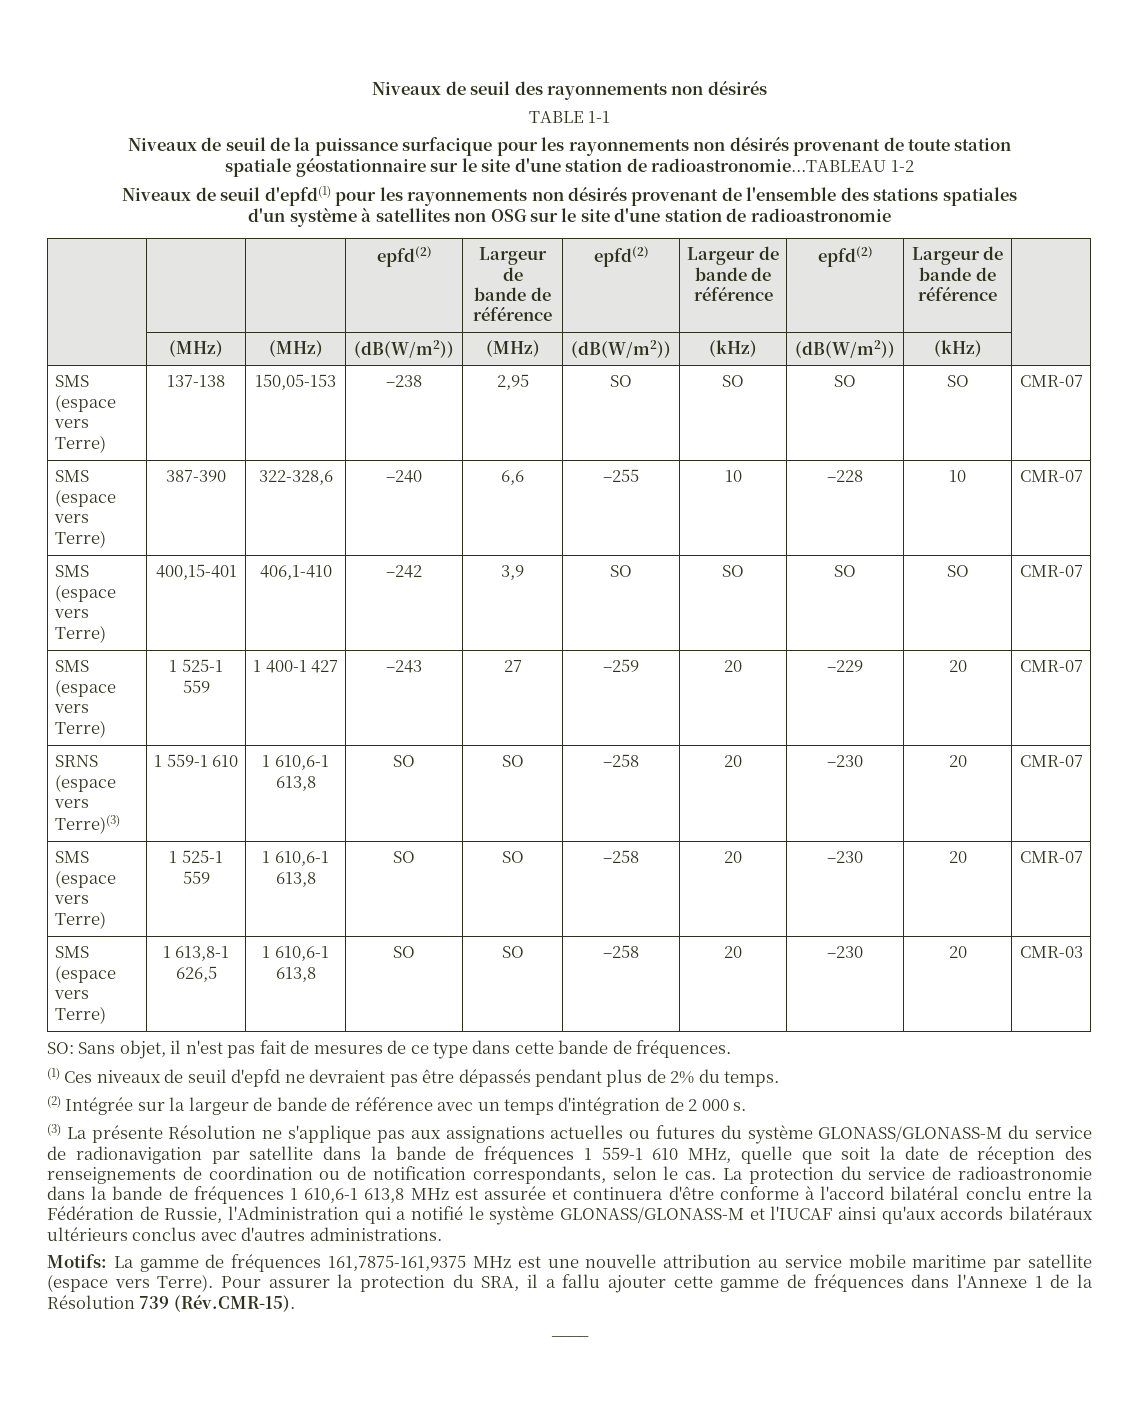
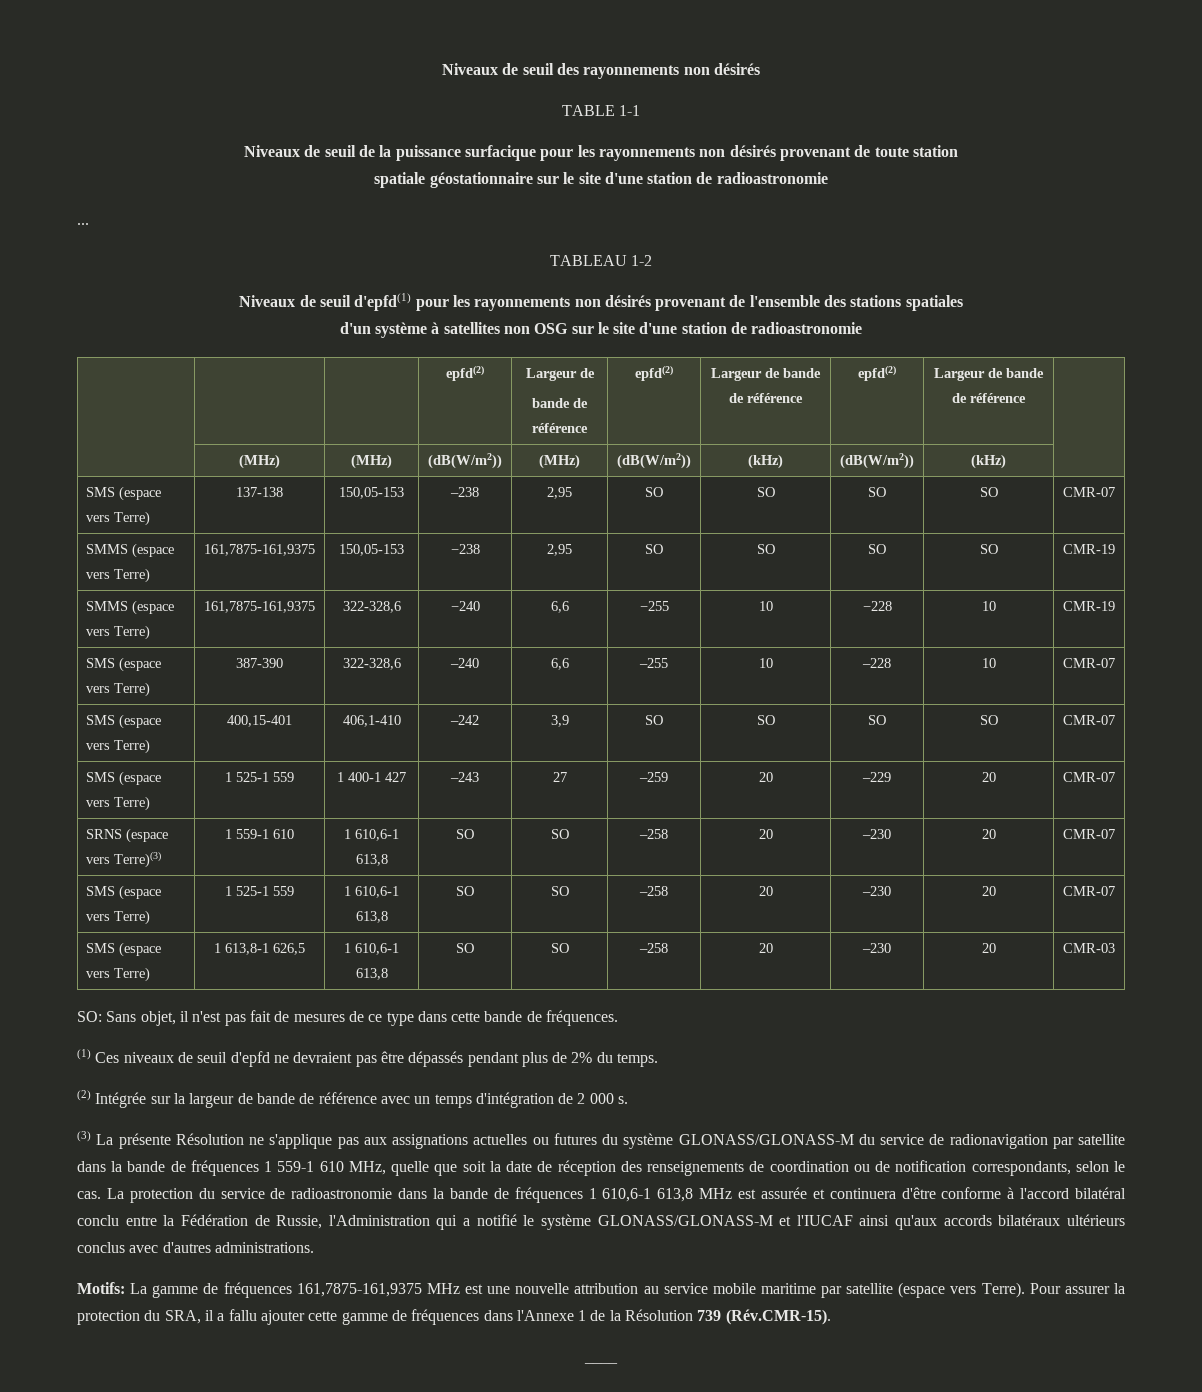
- spatiale géostationnaire sur le site d'une station de radioastronomie...TABLEAU 1-2
+ spatiale géostationnaire sur le site d'une station de radioastronomie
+ ...
+ TABLEAU 1-2
+ SMMS (espace vers Terre) | 161,7875-161,9375 | 150,05-153 | −238 | 2,95 | SO | SO | SO | SO | CMR-19
+ SMMS (espace vers Terre) | 161,7875-161,9375 | 322-328,6 | −240 | 6,6 | −255 | 10 | −228 | 10 | CMR-19

